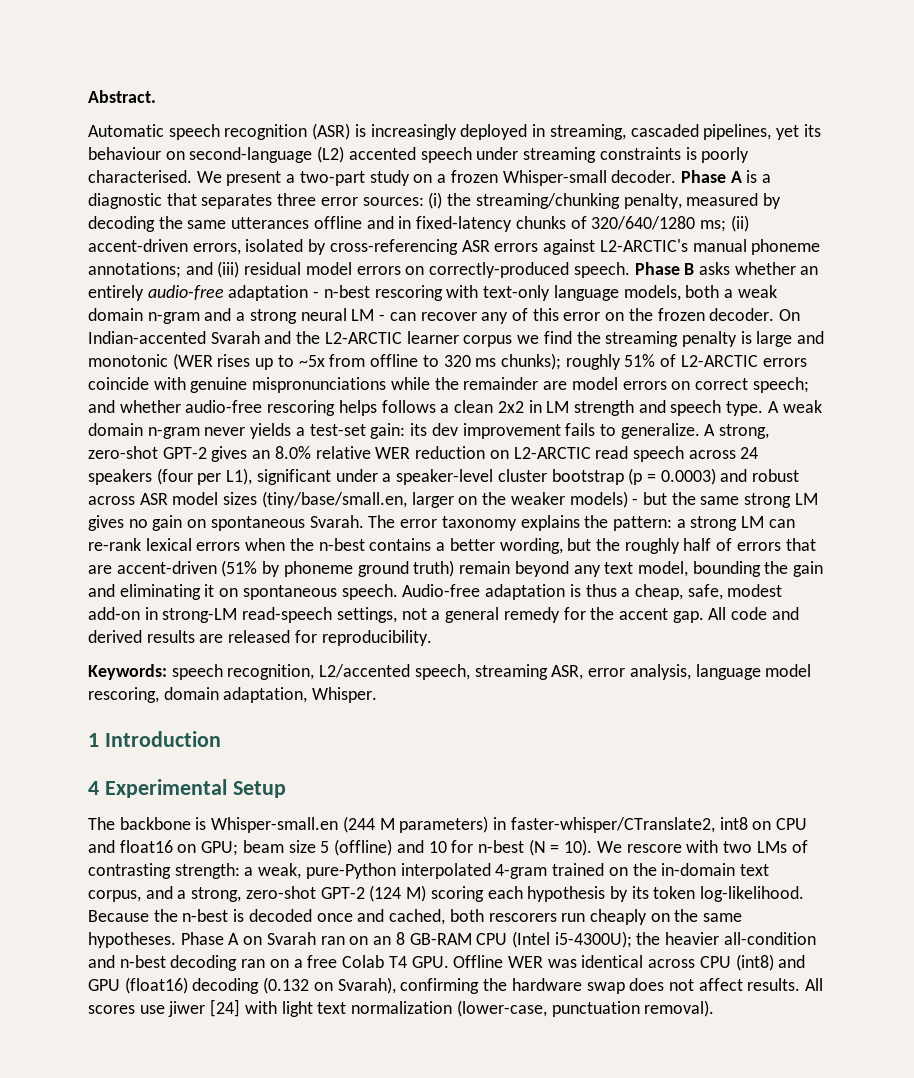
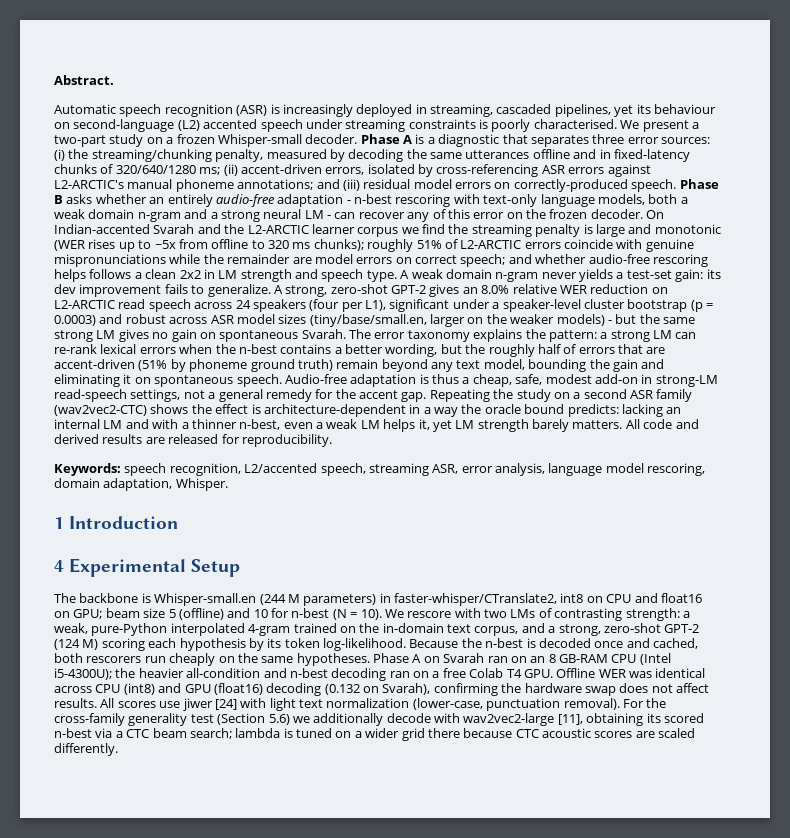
+ Repeating the study on a second ASR family (wav2vec2-CTC) shows the effect is architecture-dependent in a way the oracle bound predicts: lacking an internal LM and with a thinner n-best, even a weak LM helps it, yet LM strength barely matters.
+ For the cross-family generality test (Section 5.6) we additionally decode with wav2vec2-large [11], obtaining its scored n-best via a CTC beam search; lambda is tuned on a wider grid there because CTC acoustic scores are scaled differently.

